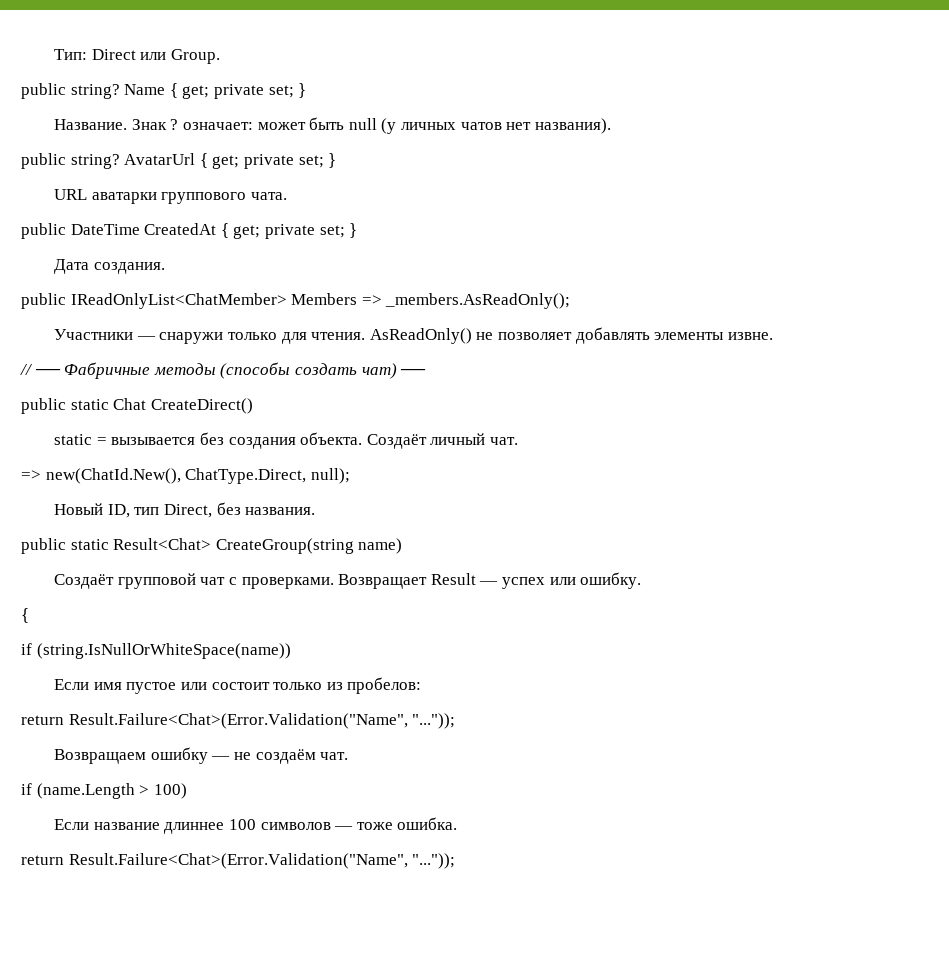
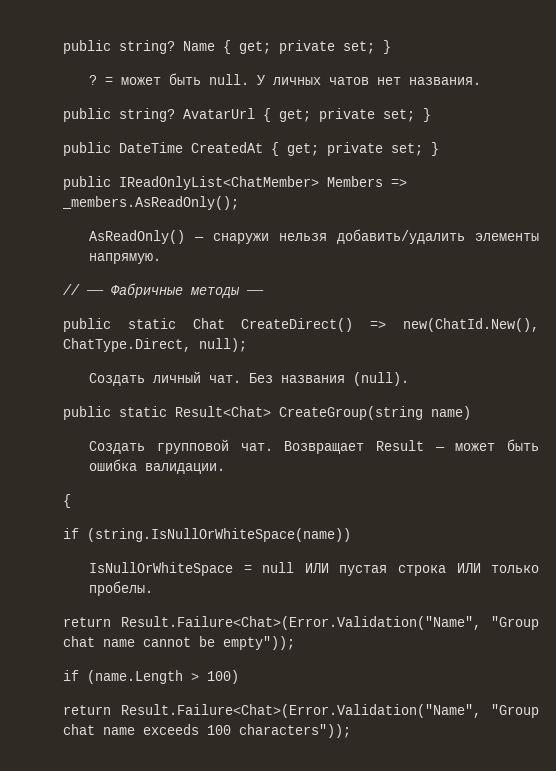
- Тип: Direct или Group.
- Название. Знак ? означает: может быть null (у личных чатов нет названия).
+ ? = может быть null. У личных чатов нет названия.
- URL аватарки группового чата.
- Дата создания.
- Участники — снаружи только для чтения. AsReadOnly() не позволяет добавлять элементы извне.
+ AsReadOnly() — снаружи нельзя добавить/удалить элементы напрямую.
- // ── Фабричные методы (способы создать чат) ──
+ // ── Фабричные методы ──
- public static Chat CreateDirect()
- static = вызывается без создания объекта. Создаёт личный чат.
- => new(ChatId.New(), ChatType.Direct, null);
- Новый ID, тип Direct, без названия.
+ public static Chat CreateDirect() => new(ChatId.New(), ChatType.Direct, null);
+ Создать личный чат. Без названия (null).
- Создаёт групповой чат с проверками. Возвращает Result — успех или ошибку.
+ Создать групповой чат. Возвращает Result — может быть ошибка валидации.
  {
  if (string.IsNullOrWhiteSpace(name))
- Если имя пустое или состоит только из пробелов:
- return Result.Failure<Chat>(Error.Validation("Name", "..."));
- Возвращаем ошибку — не создаём чат.
+ IsNullOrWhiteSpace = null ИЛИ пустая строка ИЛИ только пробелы.
+ return Result.Failure<Chat>(Error.Validation("Name", "Group chat name cannot be empty"));
  if (name.Length > 100)
- Если название длиннее 100 символов — тоже ошибка.
- return Result.Failure<Chat>(Error.Validation("Name", "..."));
+ return Result.Failure<Chat>(Error.Validation("Name", "Group chat name exceeds 100 characters"));

